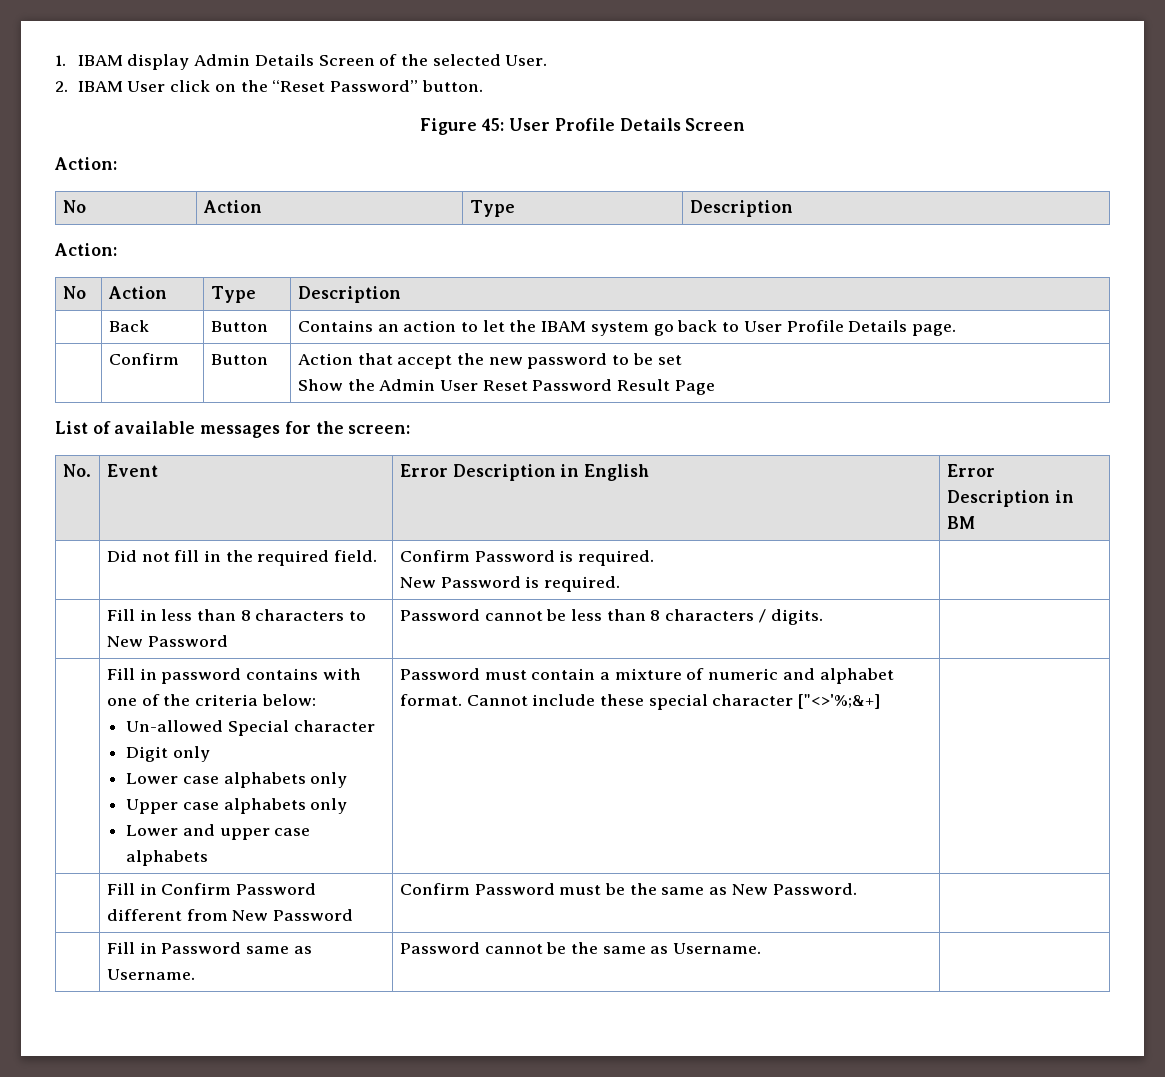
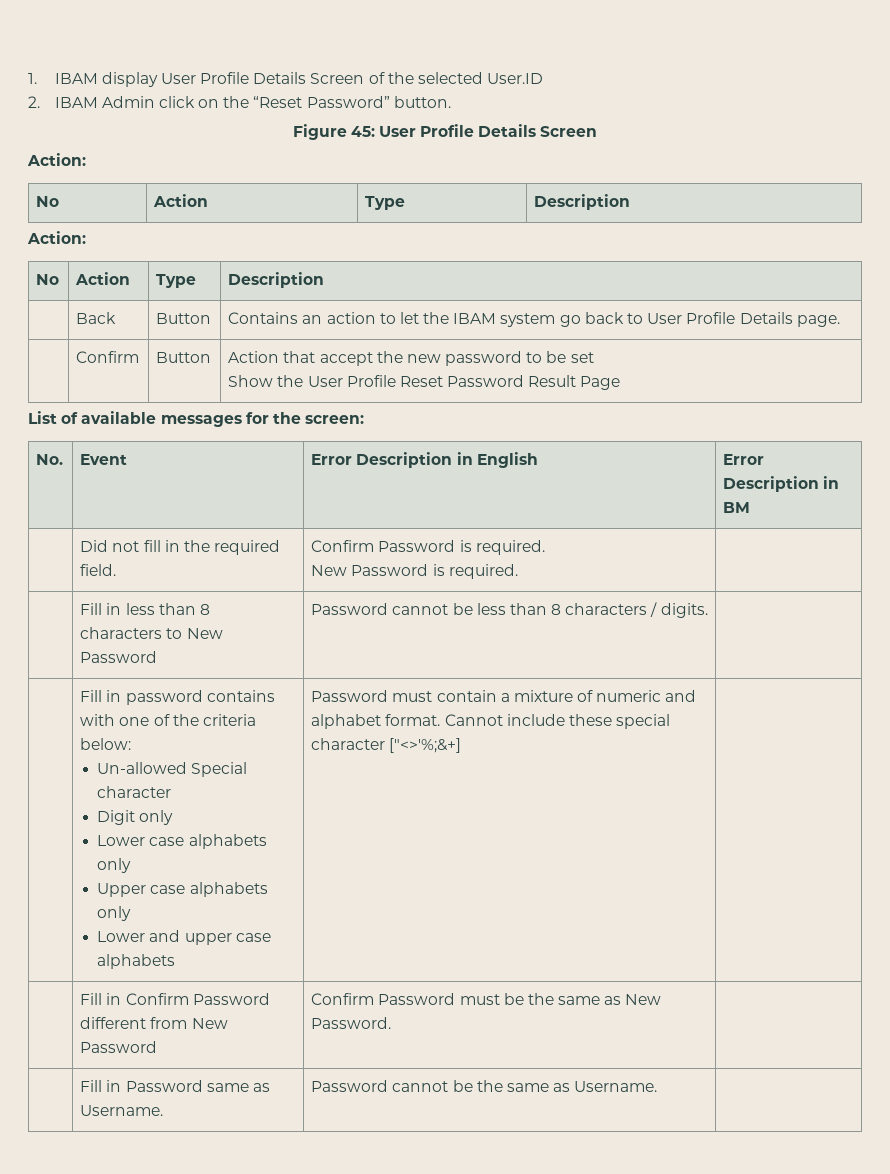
- 1. IBAM display Admin Details Screen of the selected User.
+ 1. IBAM display User Profile Details Screen of the selected User.ID
- 2. IBAM User click on the “Reset Password” button.
+ 2. IBAM Admin click on the “Reset Password” button.
  | Confirm | Button | Action that accept the new password to be set
- Show the Admin User Reset Password Result Page
+ Show the User Profile Reset Password Result Page

